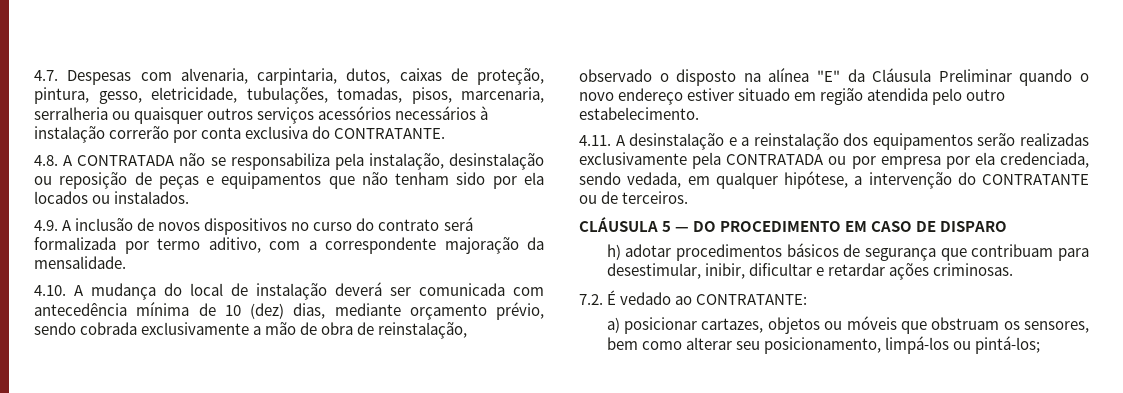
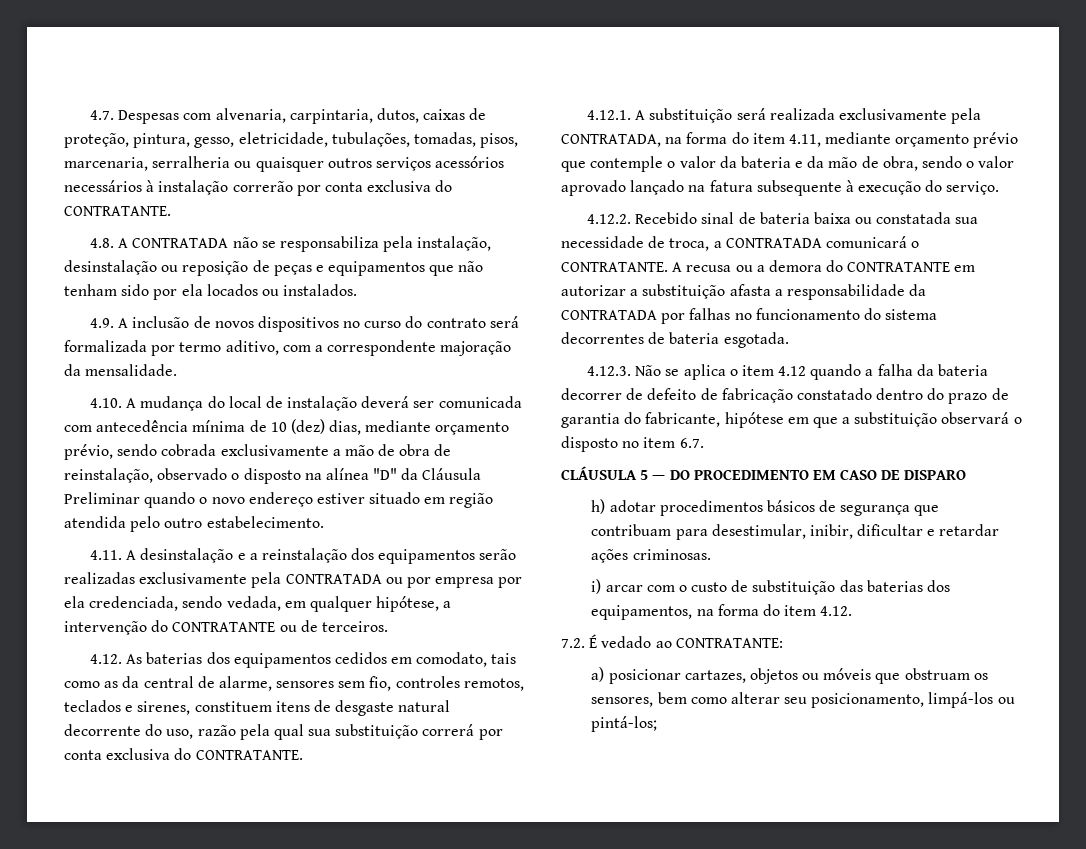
- 4.10. A mudança do local de instalação deverá ser comunicada com antecedência mínima de 10 (dez) dias, mediante orçamento prévio, sendo cobrada exclusivamente a mão de obra de reinstalação, observado o disposto na alínea "E" da Cláusula Preliminar quando o novo endereço estiver situado em região atendida pelo outro estabelecimento.
+ 4.10. A mudança do local de instalação deverá ser comunicada com antecedência mínima de 10 (dez) dias, mediante orçamento prévio, sendo cobrada exclusivamente a mão de obra de reinstalação, observado o disposto na alínea "D" da Cláusula Preliminar quando o novo endereço estiver situado em região atendida pelo outro estabelecimento.
+ 4.12. As baterias dos equipamentos cedidos em comodato, tais como as da central de alarme, sensores sem fio, controles remotos, teclados e sirenes, constituem itens de desgaste natural decorrente do uso, razão pela qual sua substituição correrá por conta exclusiva do CONTRATANTE.
+ 4.12.1. A substituição será realizada exclusivamente pela CONTRATADA, na forma do item 4.11, mediante orçamento prévio que contemple o valor da bateria e da mão de obra, sendo o valor aprovado lançado na fatura subsequente à execução do serviço.
+ 4.12.2. Recebido sinal de bateria baixa ou constatada sua necessidade de troca, a CONTRATADA comunicará o CONTRATANTE. A recusa ou a demora do CONTRATANTE em autorizar a substituição afasta a responsabilidade da CONTRATADA por falhas no funcionamento do sistema decorrentes de bateria esgotada.
+ 4.12.3. Não se aplica o item 4.12 quando a falha da bateria decorrer de defeito de fabricação constatado dentro do prazo de garantia do fabricante, hipótese em que a substituição observará o disposto no item 6.7.
+ i) arcar com o custo de substituição das baterias dos equipamentos, na forma do item 4.12.

